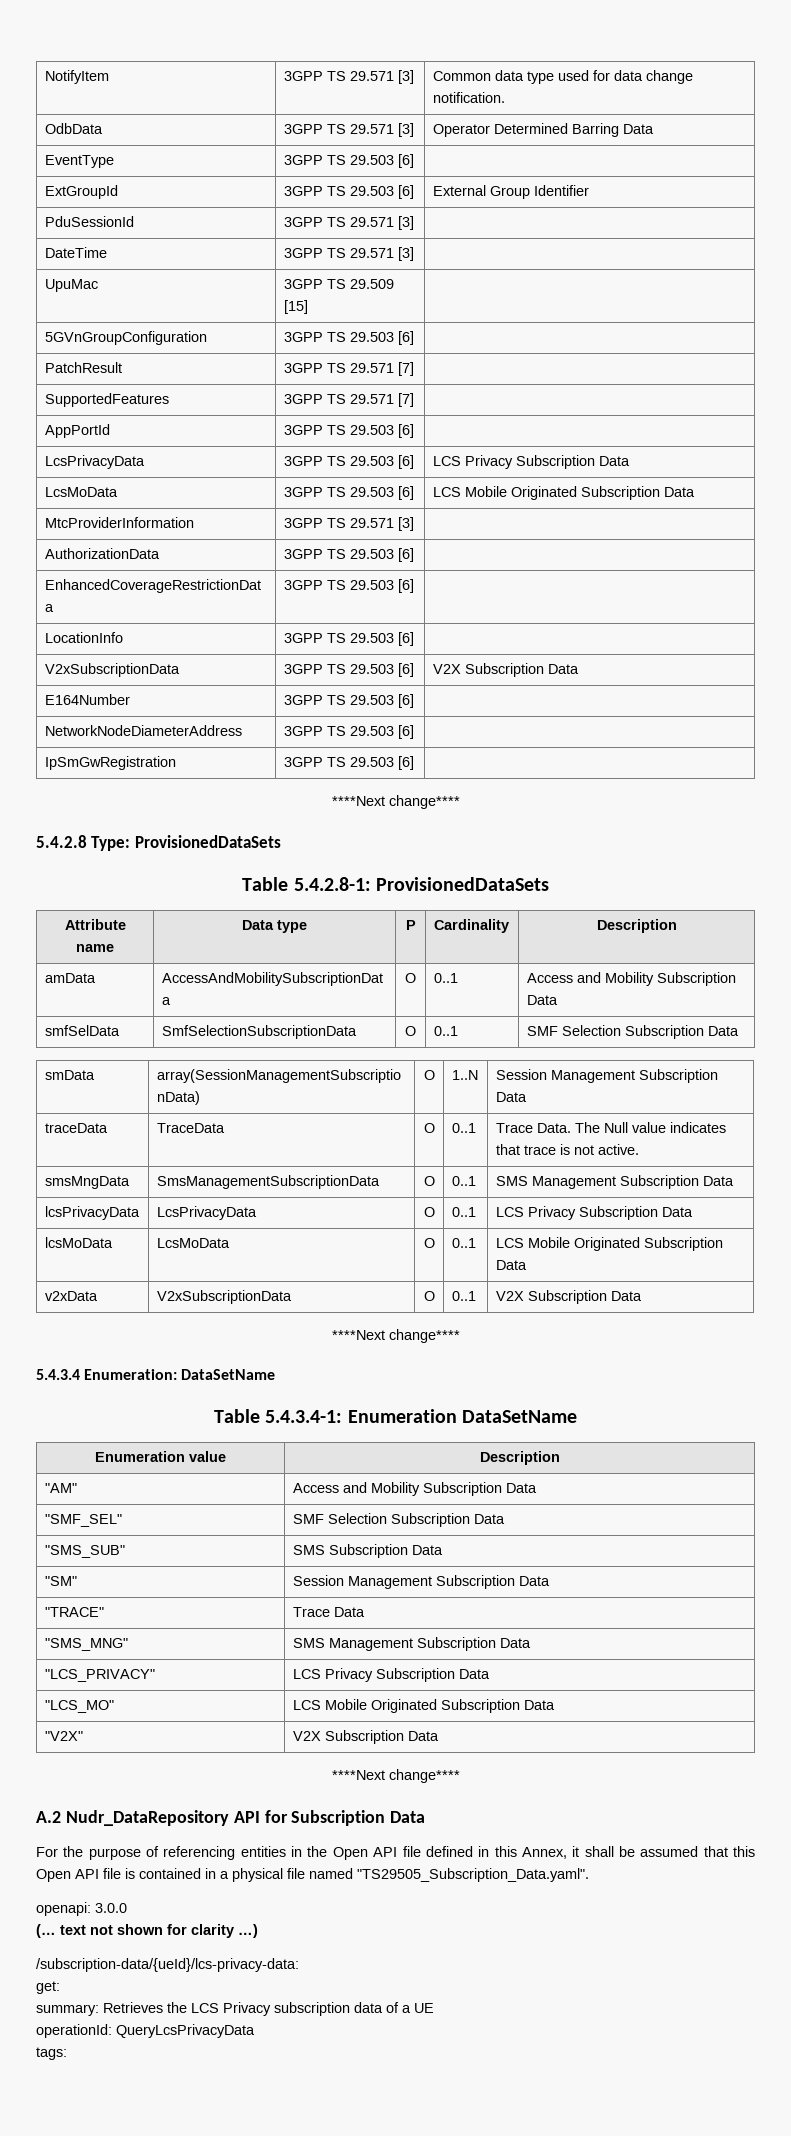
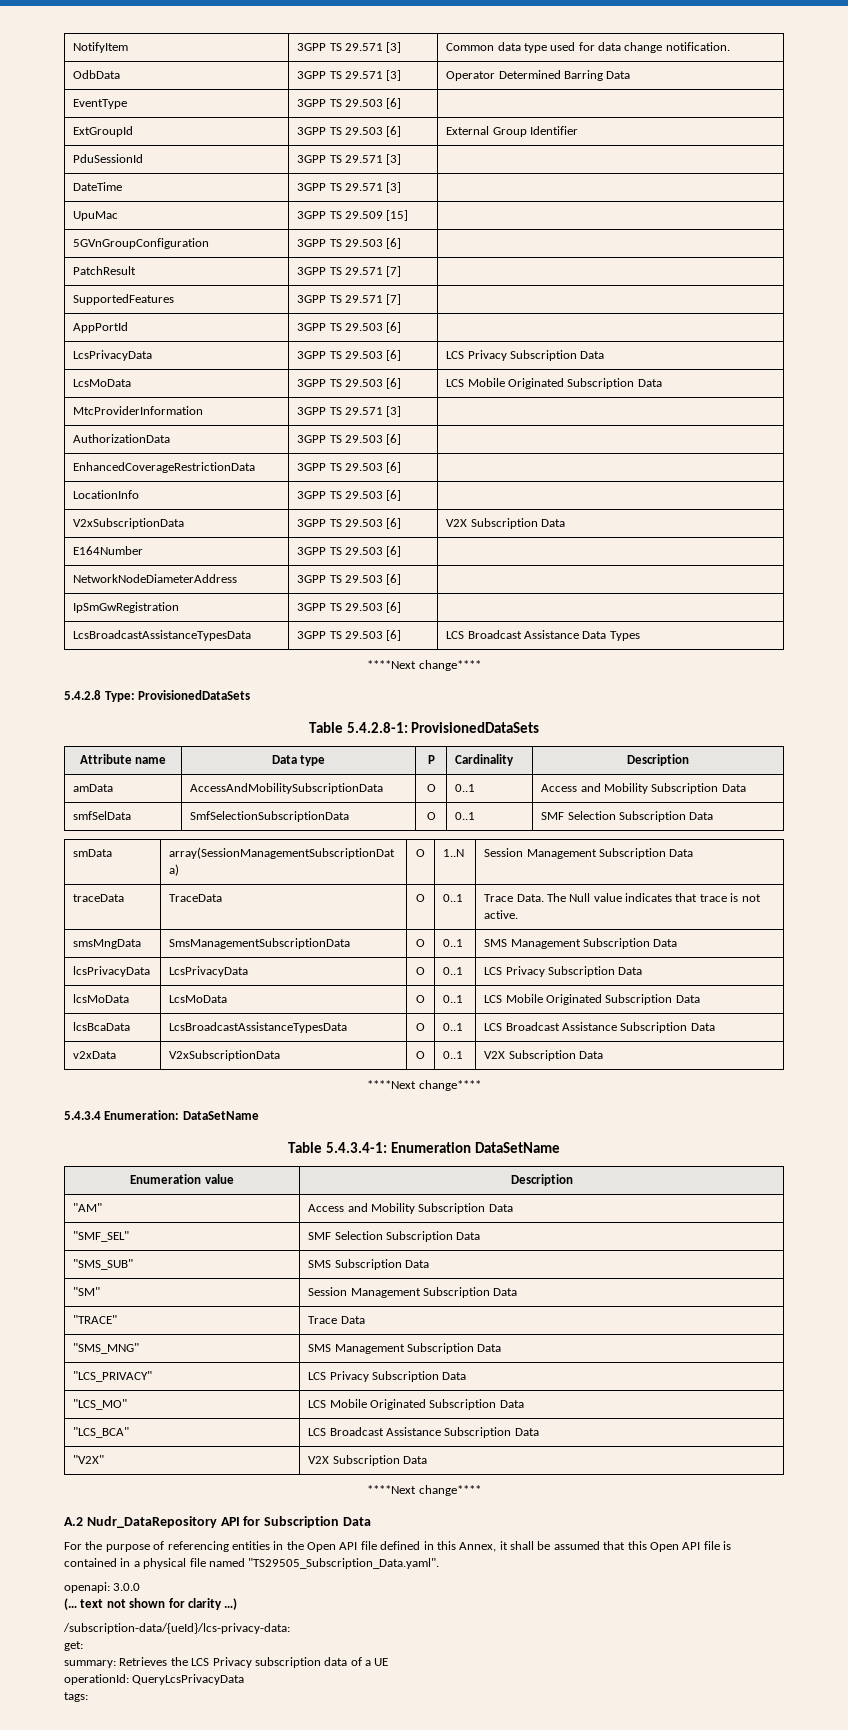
+ LcsBroadcastAssistanceTypesData | 3GPP TS 29.503 [6] | LCS Broadcast Assistance Data Types
+ lcsBcaData | LcsBroadcastAssistanceTypesData | O | 0..1 | LCS Broadcast Assistance Subscription Data
+ "LCS_BCA" | LCS Broadcast Assistance Subscription Data

